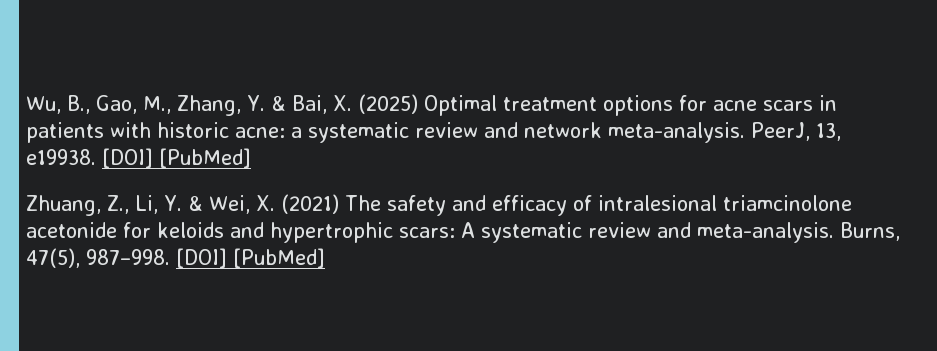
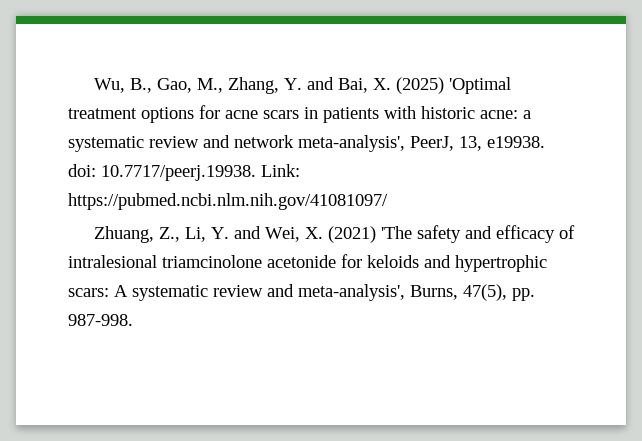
- Wu, B., Gao, M., Zhang, Y. & Bai, X. (2025) Optimal treatment options for acne scars in patients with historic acne: a systematic review and network meta-analysis. PeerJ, 13, e19938. [DOI] [PubMed]
+ Wu, B., Gao, M., Zhang, Y. and Bai, X. (2025) 'Optimal treatment options for acne scars in patients with historic acne: a systematic review and network meta-analysis', PeerJ, 13, e19938. doi: 10.7717/peerj.19938. Link: https://pubmed.ncbi.nlm.nih.gov/41081097/
- Zhuang, Z., Li, Y. & Wei, X. (2021) The safety and efficacy of intralesional triamcinolone acetonide for keloids and hypertrophic scars: A systematic review and meta-analysis. Burns, 47(5), 987–998. [DOI] [PubMed]
+ Zhuang, Z., Li, Y. and Wei, X. (2021) 'The safety and efficacy of intralesional triamcinolone acetonide for keloids and hypertrophic scars: A systematic review and meta-analysis', Burns, 47(5), pp. 987-998.

